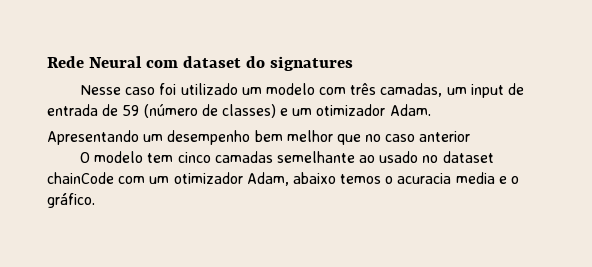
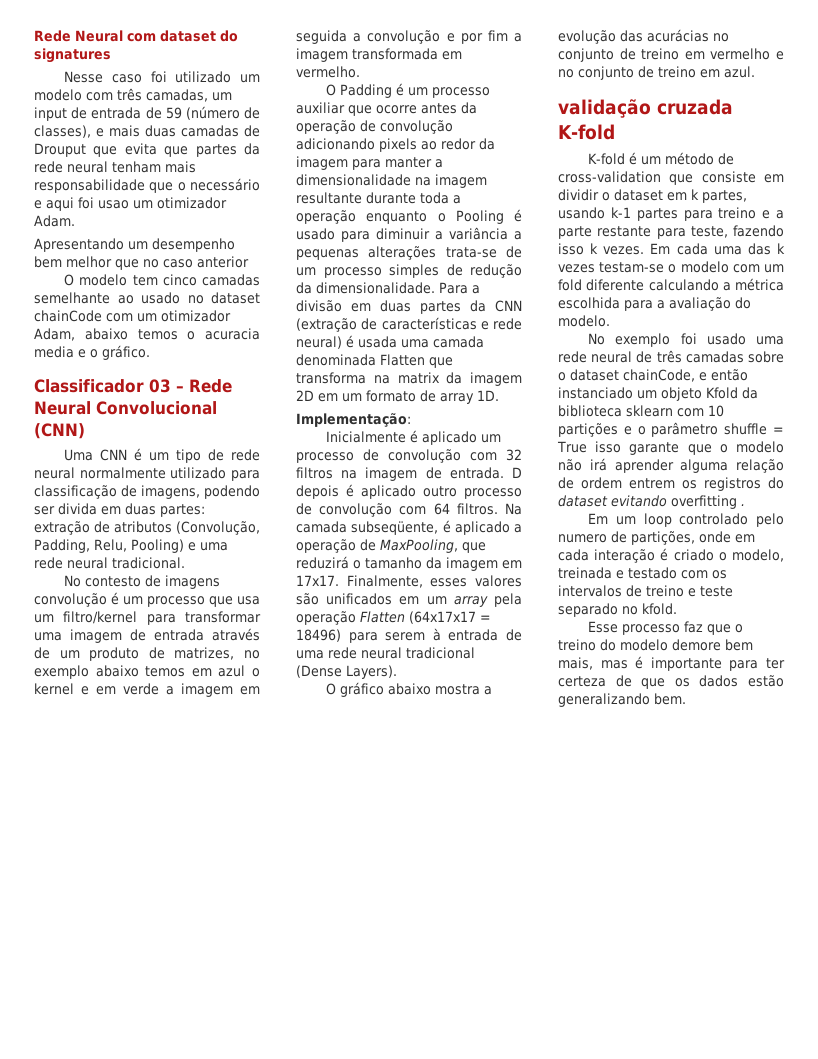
- Nesse caso foi utilizado um modelo com três camadas, um input de entrada de 59 (número de classes) e um otimizador Adam.
+ Nesse caso foi utilizado um modelo com três camadas, um input de entrada de 59 (número de classes), e mais duas camadas de Drouput que evita que partes da rede neural tenham mais responsabilidade que o necessário e aqui foi usao um otimizador Adam.
+ Classificador 03 – Rede Neural Convolucional (CNN)
+ Uma CNN é um tipo de rede neural normalmente utilizado para classificação de imagens, podendo ser divida em duas partes: extração de atributos (Convolução, Padding, Relu, Pooling) e uma rede neural tradicional.
+ No contesto de imagens convolução é um processo que usa um filtro/kernel para transformar uma imagem de entrada através de um produto de matrizes, no exemplo abaixo temos em azul o kernel e em verde a imagem em seguida a convolução e por fim a imagem transformada em vermelho.
+ O Padding é um processo auxiliar que ocorre antes da operação de convolução adicionando pixels ao redor da imagem para manter a dimensionalidade na imagem resultante durante toda a operação enquanto o Pooling é usado para diminuir a variância a pequenas alterações trata-se de um processo simples de redução da dimensionalidade. Para a divisão em duas partes da CNN (extração de características e rede neural) é usada uma camada denominada Flatten que transforma na matrix da imagem 2D em um formato de array 1D.
+ Implementação:
+ Inicialmente é aplicado um processo de convolução com 32 filtros na imagem de entrada. D depois é aplicado outro processo de convolução com 64 filtros. Na camada subseqüente, é aplicado a operação de MaxPooling, que reduzirá o tamanho da imagem em 17x17. Finalmente, esses valores são unificados em um array pela operação Flatten (64x17x17 = 18496) para serem à entrada de uma rede neural tradicional (Dense Layers).
+ O gráfico abaixo mostra a evolução das acurácias no conjunto de treino em vermelho e no conjunto de treino em azul.
+ validação cruzada K-fold
+ K-fold é um método de cross-validation que consiste em dividir o dataset em k partes, usando k-1 partes para treino e a parte restante para teste, fazendo isso k vezes. Em cada uma das k vezes testam-se o modelo com um fold diferente calculando a métrica escolhida para a avaliação do modelo.
+ No exemplo foi usado uma rede neural de três camadas sobre o dataset chainCode, e então instanciado um objeto Kfold da biblioteca sklearn com 10 partições e o parâmetro shuffle = True isso garante que o modelo não irá aprender alguma relação de ordem entrem os registros do dataset evitando overfitting .
+ Em um loop controlado pelo numero de partições, onde em cada interação é criado o modelo, treinada e testado com os intervalos de treino e teste separado no kfold.
+ Esse processo faz que o treino do modelo demore bem mais, mas é importante para ter certeza de que os dados estão generalizando bem.

